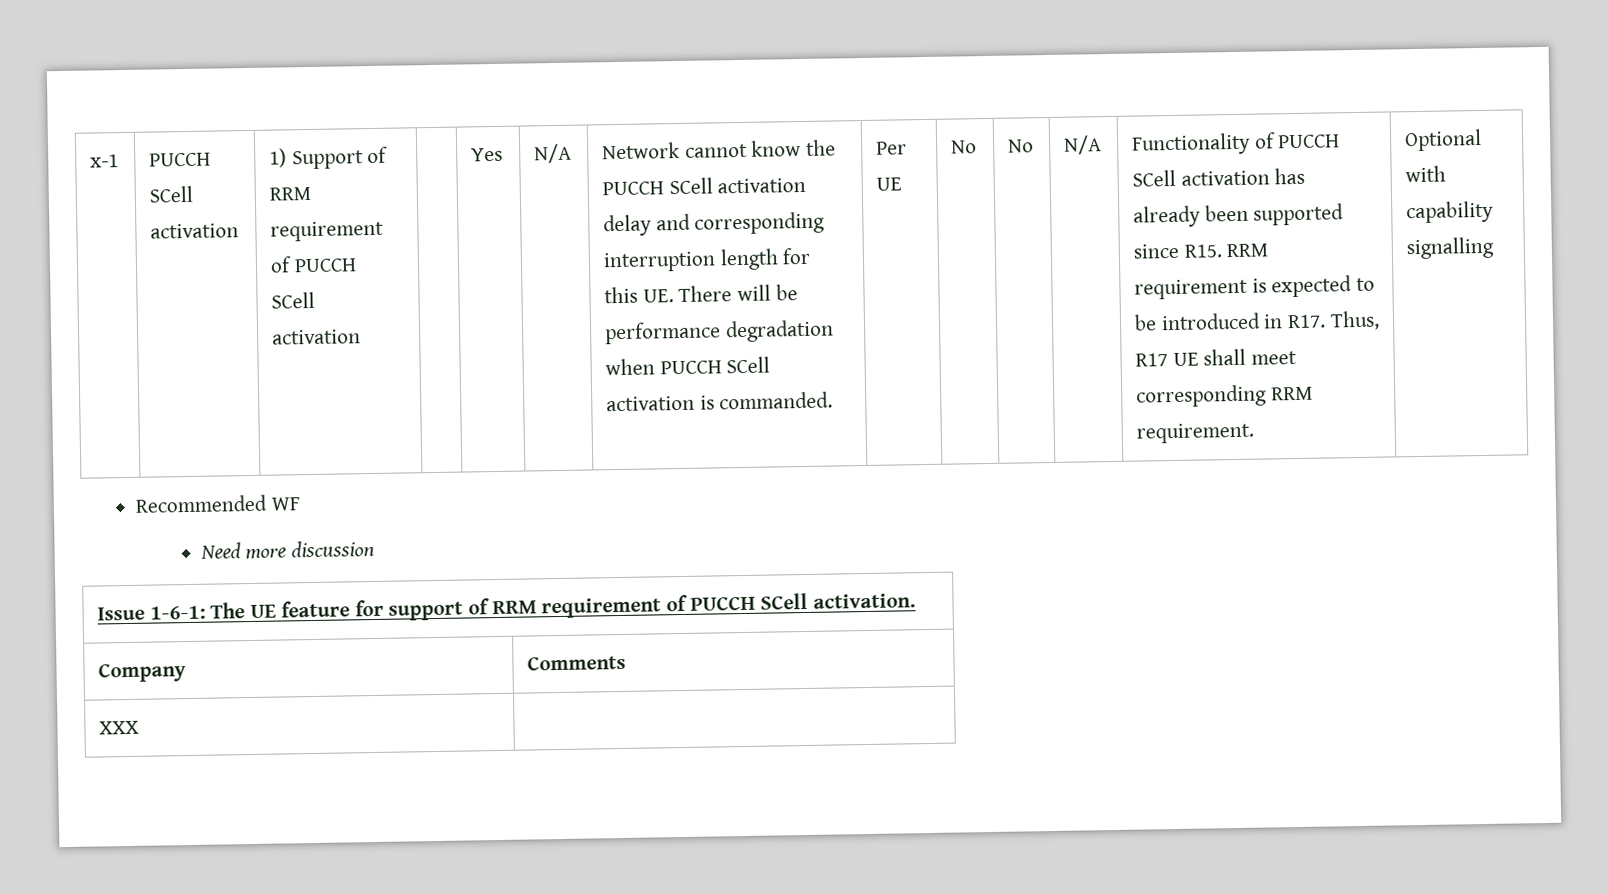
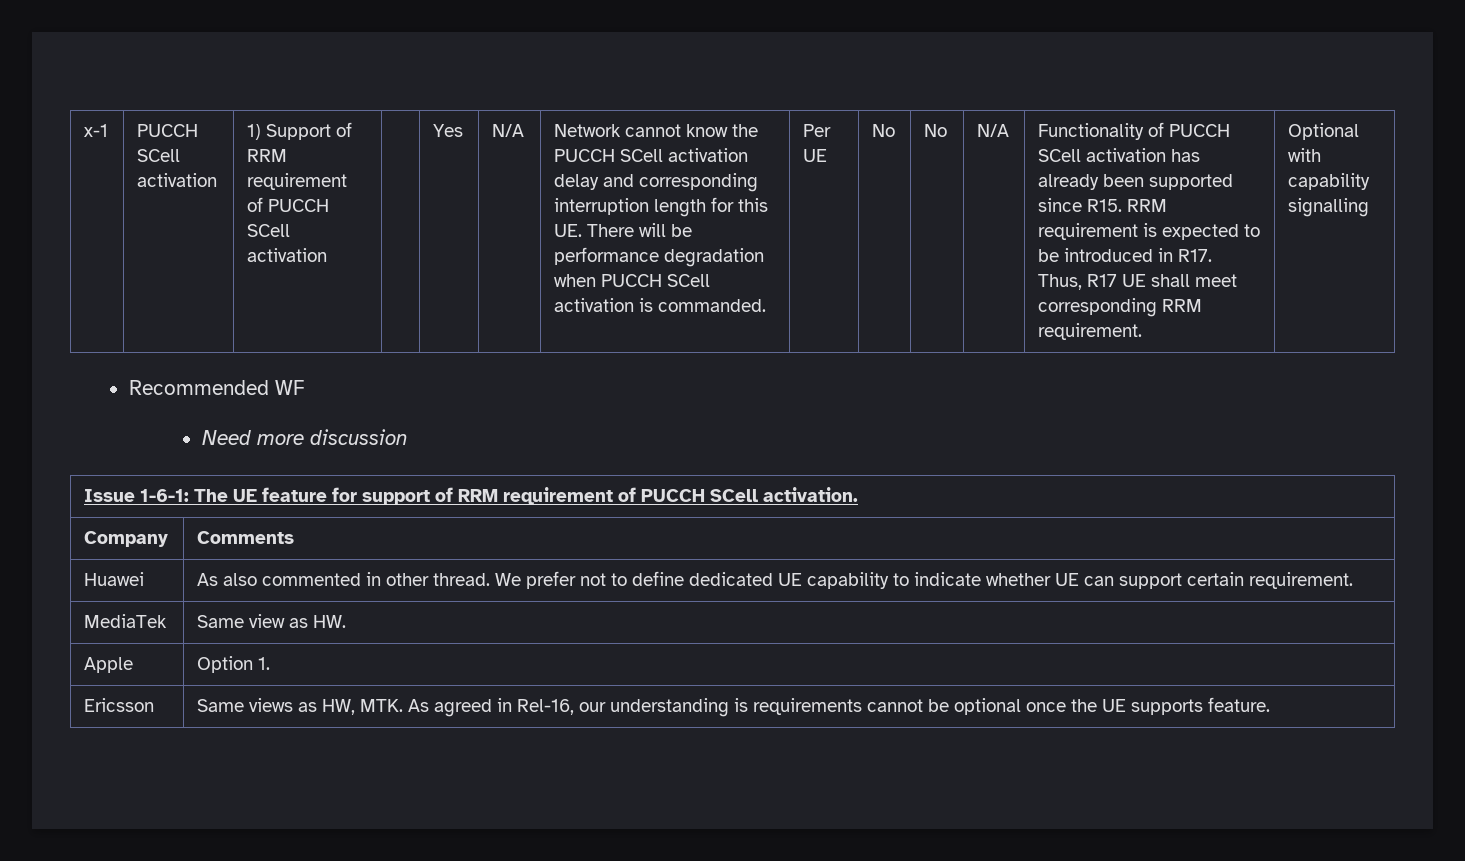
- XXX |
+ Huawei | As also commented in other thread. We prefer not to define dedicated UE capability to indicate whether UE can support certain requirement.
+ MediaTek | Same view as HW.
+ Apple | Option 1.
+ Ericsson | Same views as HW, MTK. As agreed in Rel-16, our understanding is requirements cannot be optional once the UE supports feature.

